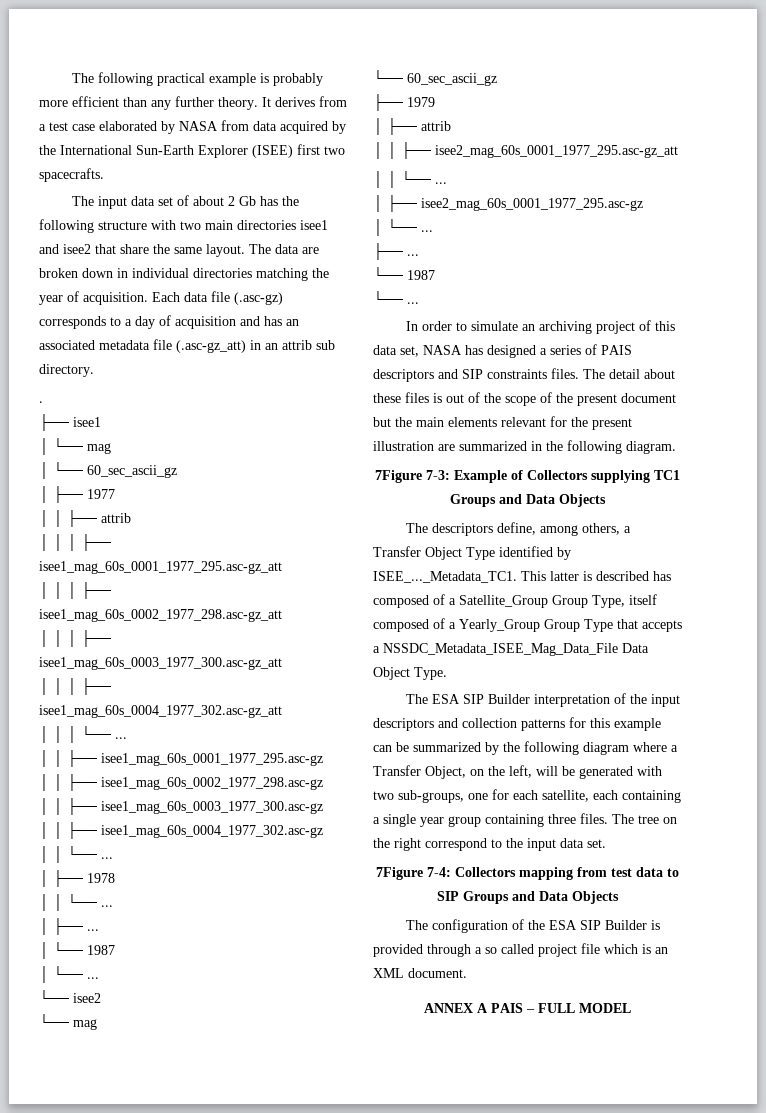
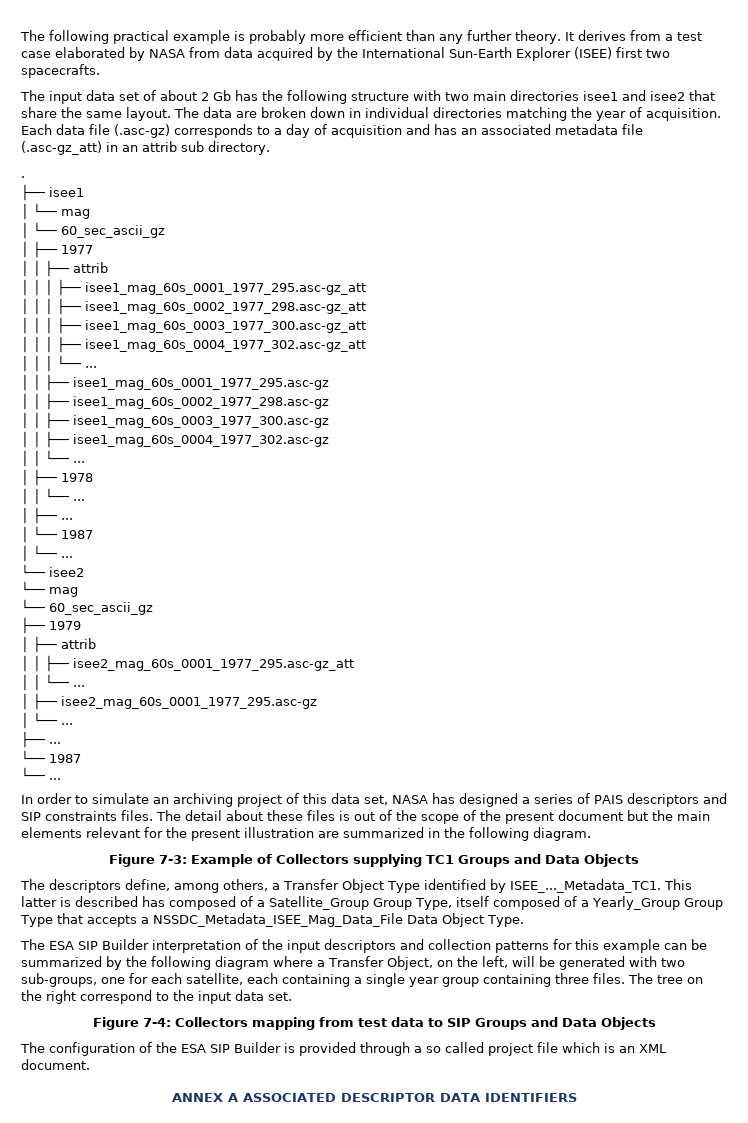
- 7Figure 7-3: Example of Collectors supplying TC1 Groups and Data Objects
+ Figure 7-3: Example of Collectors supplying TC1 Groups and Data Objects
- 7Figure 7-4: Collectors mapping from test data to SIP Groups and Data Objects
+ Figure 7-4: Collectors mapping from test data to SIP Groups and Data Objects
- ANNEX A PAIS – FULL MODEL
+ ANNEX A ASSOCIATED DESCRIPTOR DATA IDENTIFIERS

